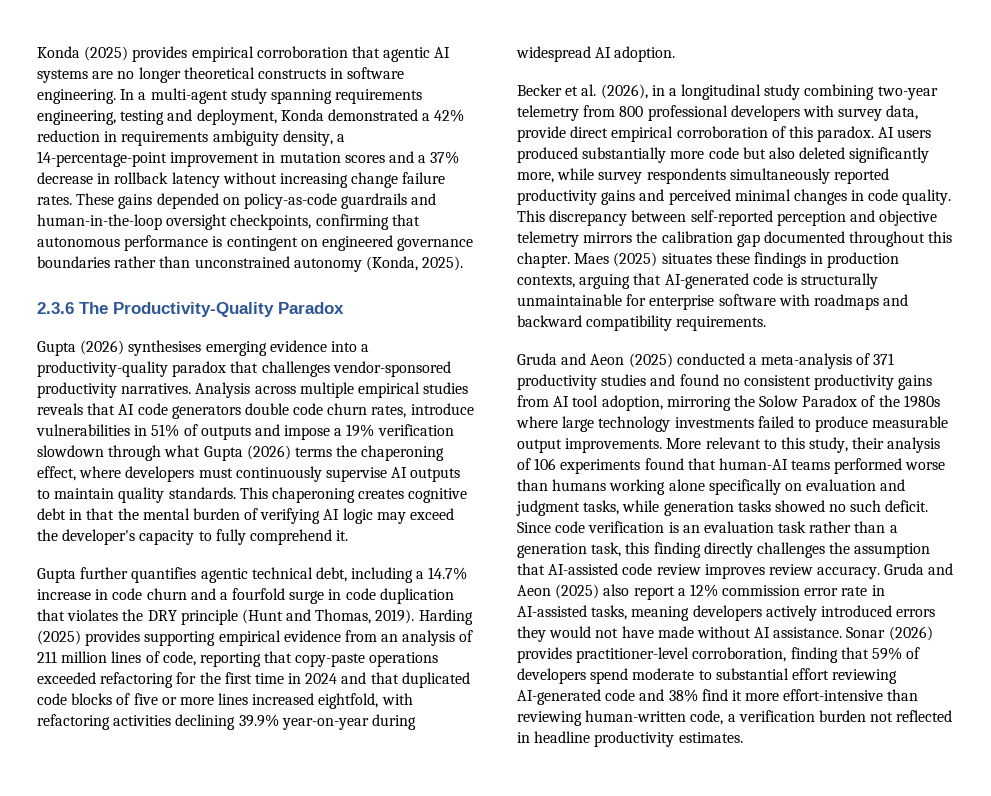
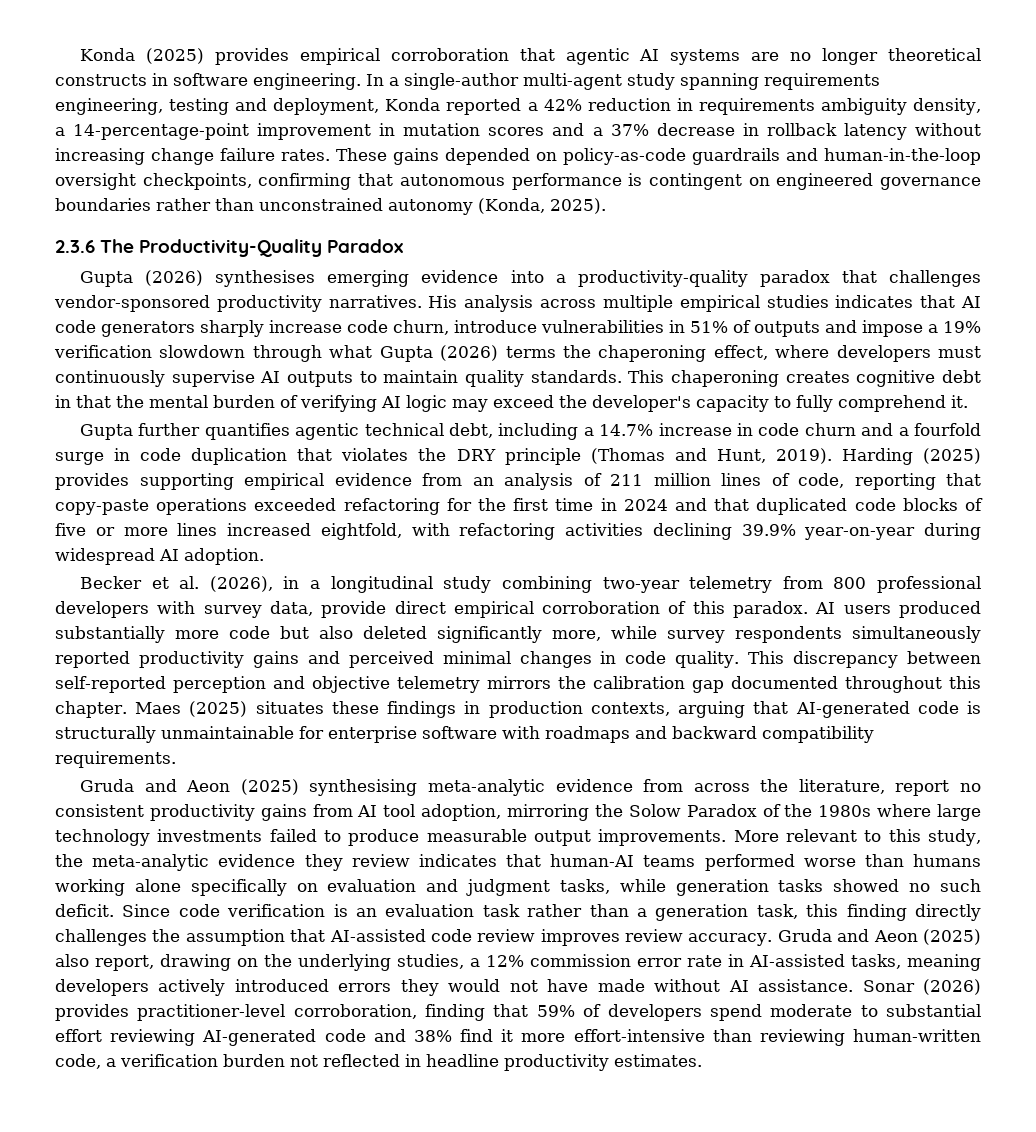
- In a multi-agent study spanning requirements engineering, testing and deployment, Konda demonstrated a 42% reduction in requirements ambiguity density, a 14-percentage-point improvement in mutation scores and a 37% decrease in rollback latency without increasing change failure rates.
+ In a single-author multi-agent study spanning requirements engineering, testing and deployment, Konda reported a 42% reduction in requirements ambiguity density, a 14-percentage-point improvement in mutation scores and a 37% decrease in rollback latency without increasing change failure rates.
- Analysis across multiple empirical studies reveals that AI code generators double code churn rates, introduce vulnerabilities in 51% of outputs and impose a 19% verification slowdown through what Gupta (2026) terms the chaperoning effect, where developers must continuously supervise AI outputs to maintain quality standards.
+ His analysis across multiple empirical studies indicates that AI code generators sharply increase code churn, introduce vulnerabilities in 51% of outputs and impose a 19% verification slowdown through what Gupta (2026) terms the chaperoning effect, where developers must continuously supervise AI outputs to maintain quality standards.
- Gupta further quantifies agentic technical debt, including a 14.7% increase in code churn and a fourfold surge in code duplication that violates the DRY principle (Hunt and Thomas, 2019).
+ Gupta further quantifies agentic technical debt, including a 14.7% increase in code churn and a fourfold surge in code duplication that violates the DRY principle (Thomas and Hunt, 2019).
- Gruda and Aeon (2025) conducted a meta-analysis of 371 productivity studies and found no consistent productivity gains from AI tool adoption, mirroring the Solow Paradox of the 1980s where large technology investments failed to produce measurable output improvements.
+ Gruda and Aeon (2025) synthesising meta-analytic evidence from across the literature, report no consistent productivity gains from AI tool adoption, mirroring the Solow Paradox of the 1980s where large technology investments failed to produce measurable output improvements.
- More relevant to this study, their analysis of 106 experiments found that human-AI teams performed worse than humans working alone specifically on evaluation and judgment tasks, while generation tasks showed no such deficit.
+ More relevant to this study, the meta-analytic evidence they review indicates that human-AI teams performed worse than humans working alone specifically on evaluation and judgment tasks, while generation tasks showed no such deficit.
- Gruda and Aeon (2025) also report a 12% commission error rate in AI-assisted tasks, meaning developers actively introduced errors they would not have made without AI assistance.
+ Gruda and Aeon (2025) also report, drawing on the underlying studies, a 12% commission error rate in AI-assisted tasks, meaning developers actively introduced errors they would not have made without AI assistance.

